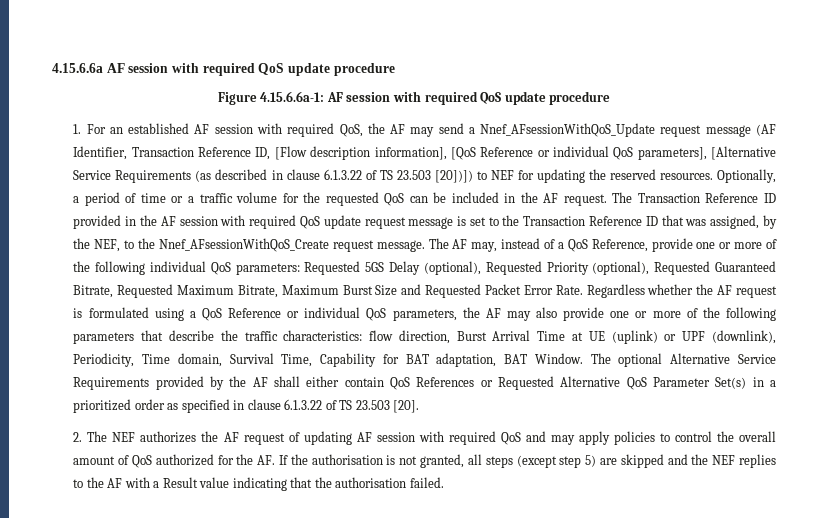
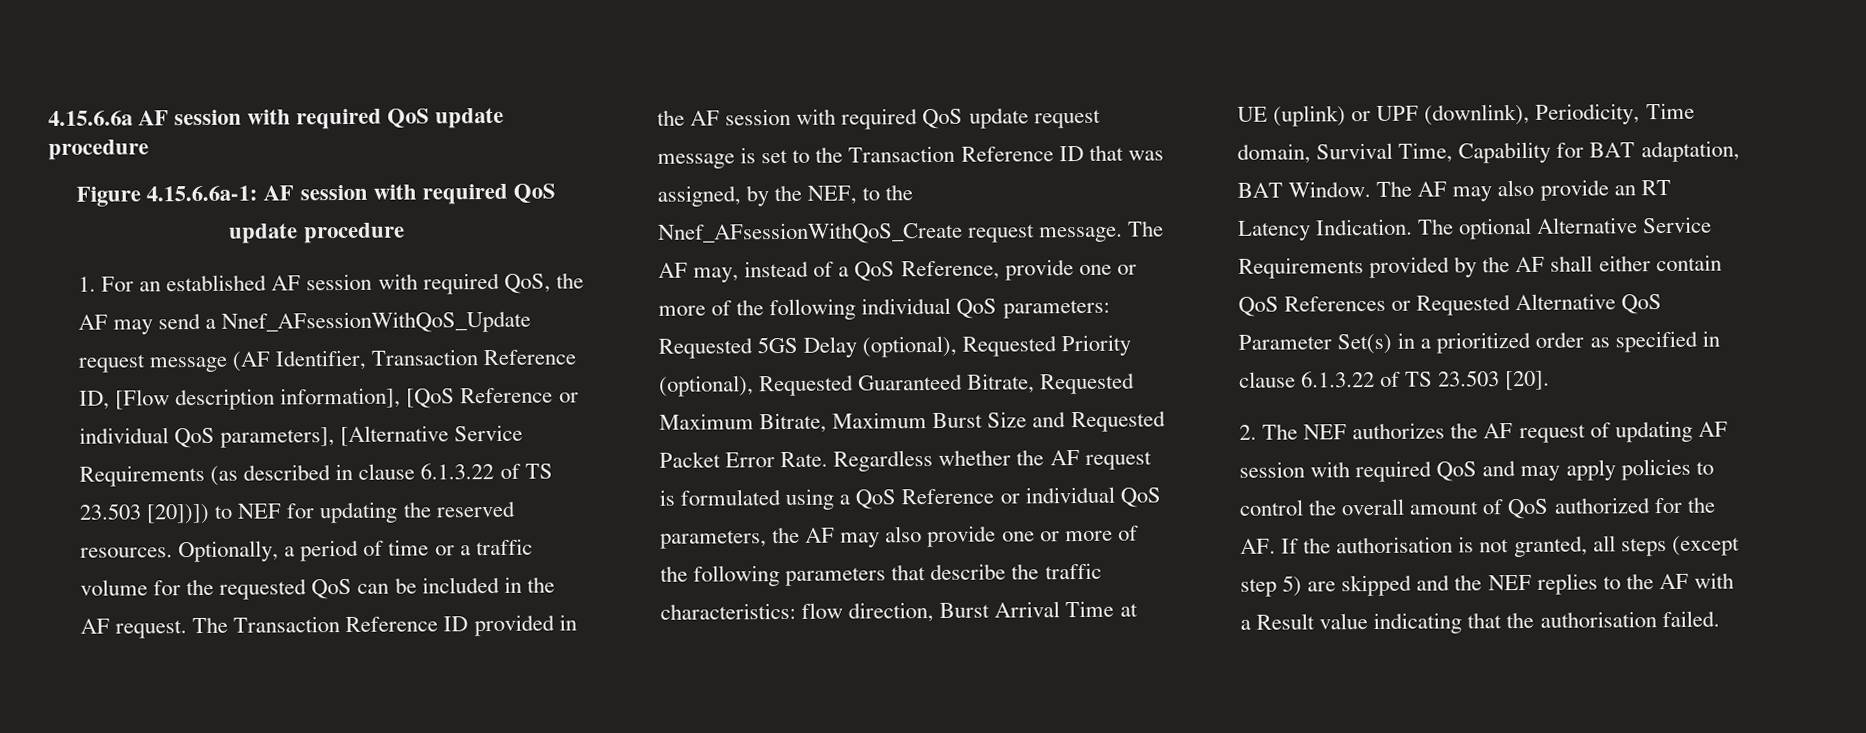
- The optional Alternative Service Requirements provided by the AF shall either contain QoS References or Requested Alternative QoS Parameter Set(s) in a prioritized order as specified in clause 6.1.3.22 of TS 23.503 [20].
+ The AF may also provide an RT Latency Indication. The optional Alternative Service Requirements provided by the AF shall either contain QoS References or Requested Alternative QoS Parameter Set(s) in a prioritized order as specified in clause 6.1.3.22 of TS 23.503 [20].

